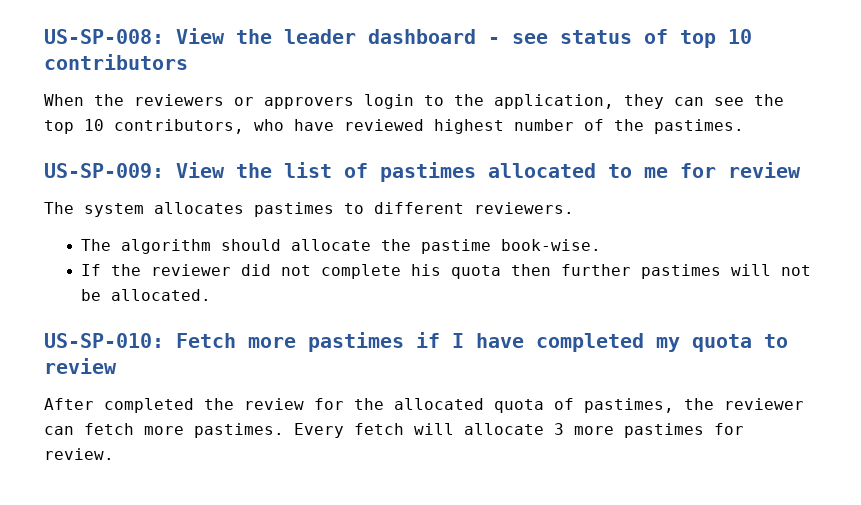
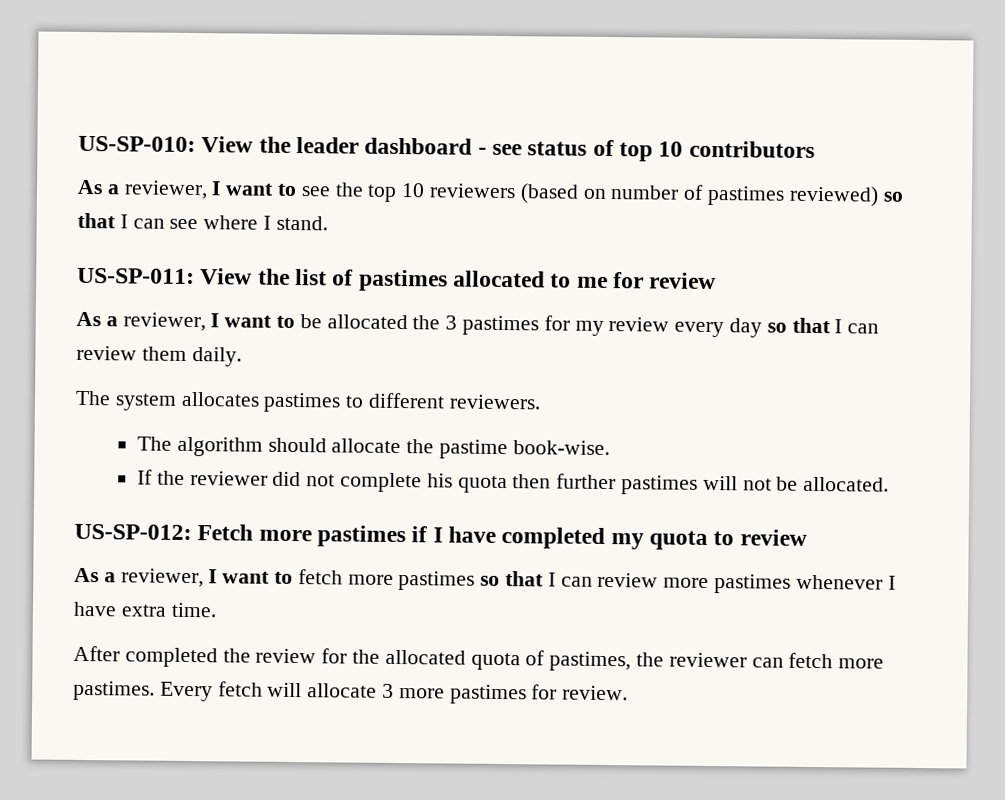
- US-SP-008: View the leader dashboard - see status of top 10 contributors
+ US-SP-010: View the leader dashboard - see status of top 10 contributors
- When the reviewers or approvers login to the application, they can see the top 10 contributors, who have reviewed highest number of the pastimes.
- US-SP-009: View the list of pastimes allocated to me for review
+ As a reviewer, I want to see the top 10 reviewers (based on number of pastimes reviewed) so that I can see where I stand.
+ US-SP-011: View the list of pastimes allocated to me for review
+ As a reviewer, I want to be allocated the 3 pastimes for my review every day so that I can review them daily.
- US-SP-010: Fetch more pastimes if I have completed my quota to review
+ US-SP-012: Fetch more pastimes if I have completed my quota to review
+ As a reviewer, I want to fetch more pastimes so that I can review more pastimes whenever I have extra time.

